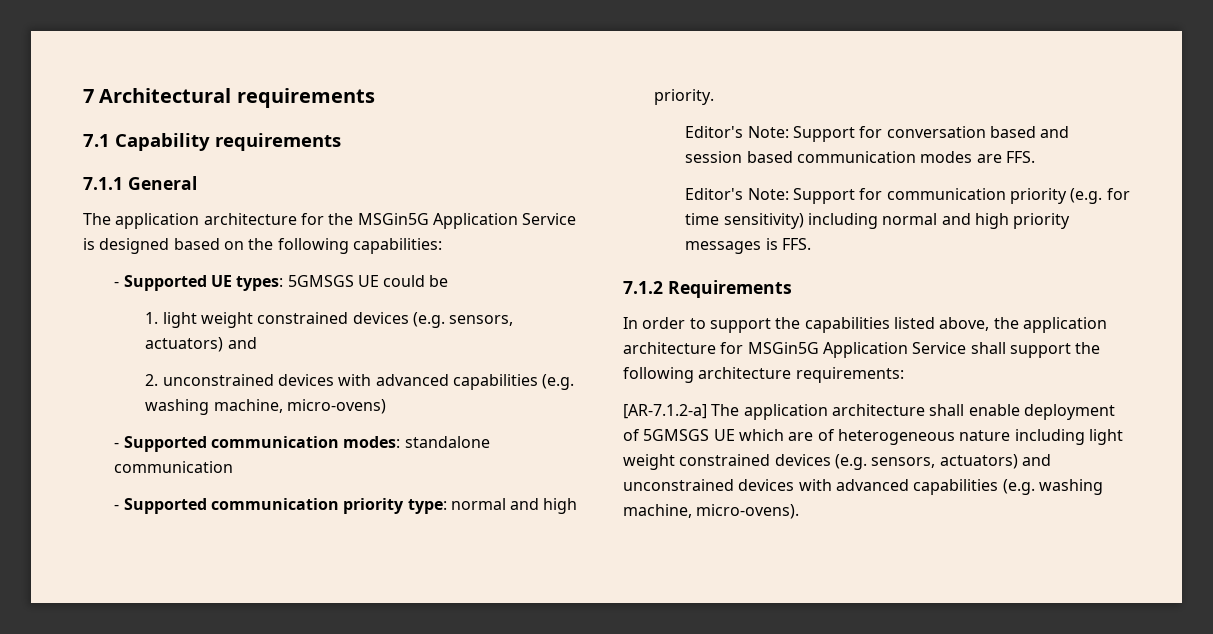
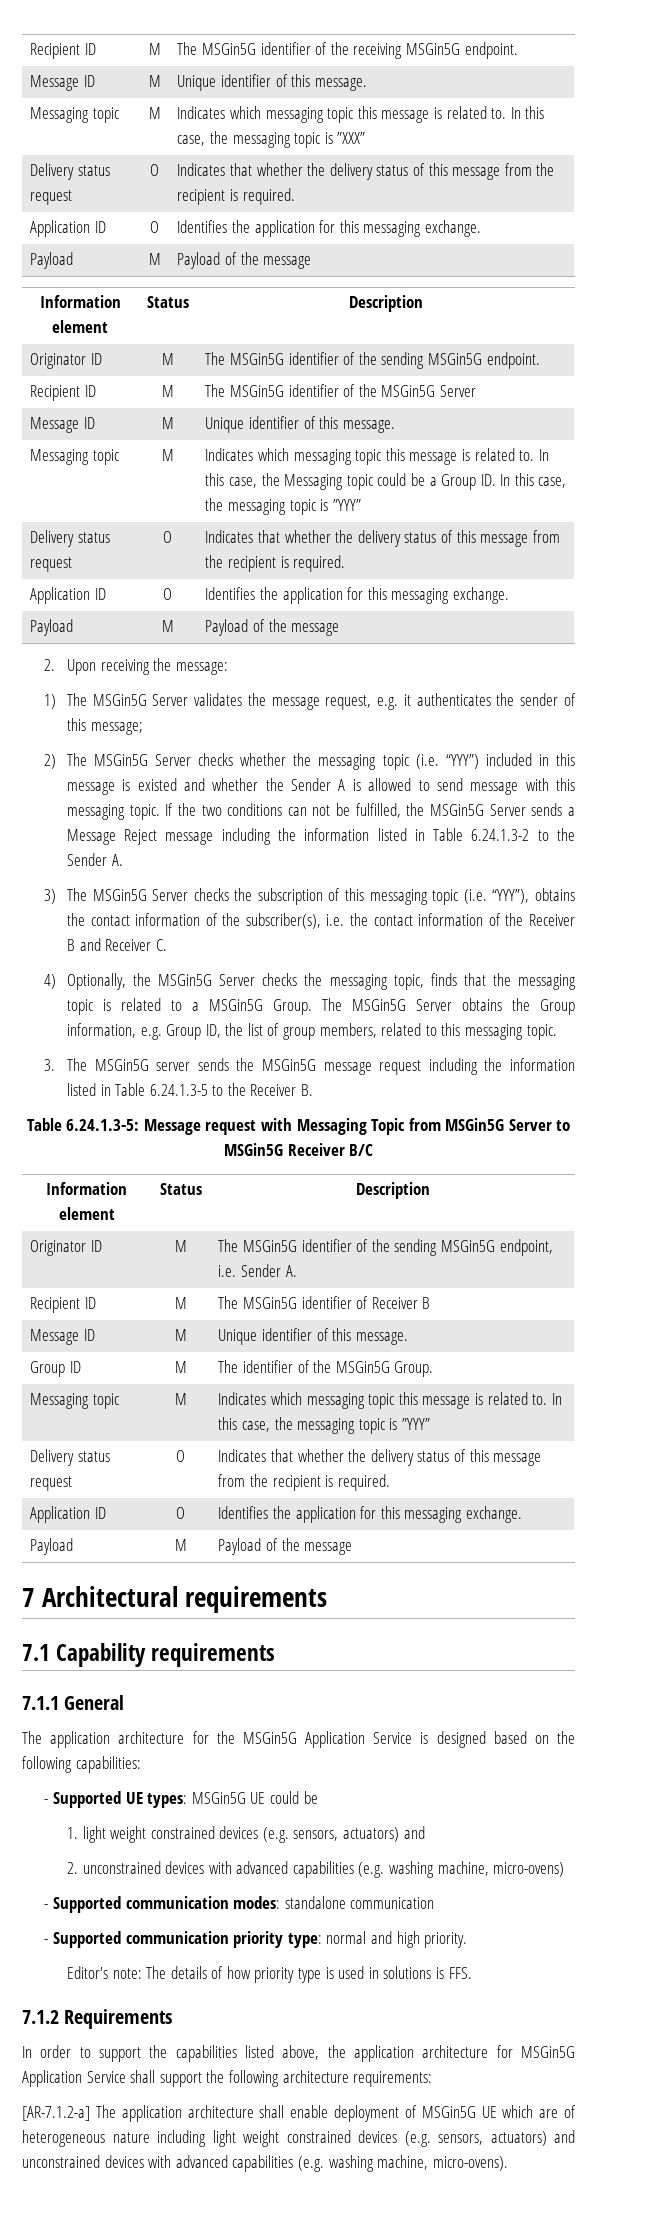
+ Recipient ID | M | The MSGin5G identifier of the receiving MSGin5G endpoint.
+ Message ID | M | Unique identifier of this message.
+ Messaging topic | M | Indicates which messaging topic this message is related to. In this case, the messaging topic is ”XXX”
+ Delivery status request | O | Indicates that whether the delivery status of this message from the recipient is required.
+ Application ID | O | Identifies the application for this messaging exchange.
+ Payload | M | Payload of the message
+ Information element | Status | Description
+ Originator ID | M | The MSGin5G identifier of the sending MSGin5G endpoint.
+ Recipient ID | M | The MSGin5G identifier of the MSGin5G Server
+ Message ID | M | Unique identifier of this message.
+ Messaging topic | M | Indicates which messaging topic this message is related to. In this case, the Messaging topic could be a Group ID. In this case, the messaging topic is ”YYY”
+ Delivery status request | O | Indicates that whether the delivery status of this message from the recipient is required.
+ Application ID | O | Identifies the application for this messaging exchange.
+ Payload | M | Payload of the message
+ 2. Upon receiving the message:
+ 1) The MSGin5G Server validates the message request, e.g. it authenticates the sender of this message;
+ 2) The MSGin5G Server checks whether the messaging topic (i.e. “YYY”) included in this message is existed and whether the Sender A is allowed to send message with this messaging topic. If the two conditions can not be fulfilled, the MSGin5G Server sends a Message Reject message including the information listed in Table 6.24.1.3-2 to the Sender A.
+ 3) The MSGin5G Server checks the subscription of this messaging topic (i.e. “YYY”), obtains the contact information of the subscriber(s), i.e. the contact information of the Receiver B and Receiver C.
+ 4) Optionally, the MSGin5G Server checks the messaging topic, finds that the messaging topic is related to a MSGin5G Group. The MSGin5G Server obtains the Group information, e.g. Group ID, the list of group members, related to this messaging topic.
+ 3. The MSGin5G server sends the MSGin5G message request including the information listed in Table 6.24.1.3-5 to the Receiver B.
+ Table 6.24.1.3-5: Message request with Messaging Topic from MSGin5G Server to MSGin5G Receiver B/C
+ Information element | Status | Description
+ Originator ID | M | The MSGin5G identifier of the sending MSGin5G endpoint, i.e. Sender A.
+ Recipient ID | M | The MSGin5G identifier of Receiver B
+ Message ID | M | Unique identifier of this message.
+ Group ID | M | The identifier of the MSGin5G Group.
+ Messaging topic | M | Indicates which messaging topic this message is related to. In this case, the messaging topic is ”YYY”
+ Delivery status request | O | Indicates that whether the delivery status of this message from the recipient is required.
+ Application ID | O | Identifies the application for this messaging exchange.
+ Payload | M | Payload of the message
- - Supported UE types: 5GMSGS UE could be
+ - Supported UE types: MSGin5G UE could be
- Editor's Note: Support for conversation based and session based communication modes are FFS.
- Editor's Note: Support for communication priority (e.g. for time sensitivity) including normal and high priority messages is FFS.
+ Editor's note: The details of how priority type is used in solutions is FFS.
- [AR-7.1.2-a] The application architecture shall enable deployment of 5GMSGS UE which are of heterogeneous nature including light weight constrained devices (e.g. sensors, actuators) and unconstrained devices with advanced capabilities (e.g. washing machine, micro-ovens).
+ [AR-7.1.2-a] The application architecture shall enable deployment of MSGin5G UE which are of heterogeneous nature including light weight constrained devices (e.g. sensors, actuators) and unconstrained devices with advanced capabilities (e.g. washing machine, micro-ovens).

